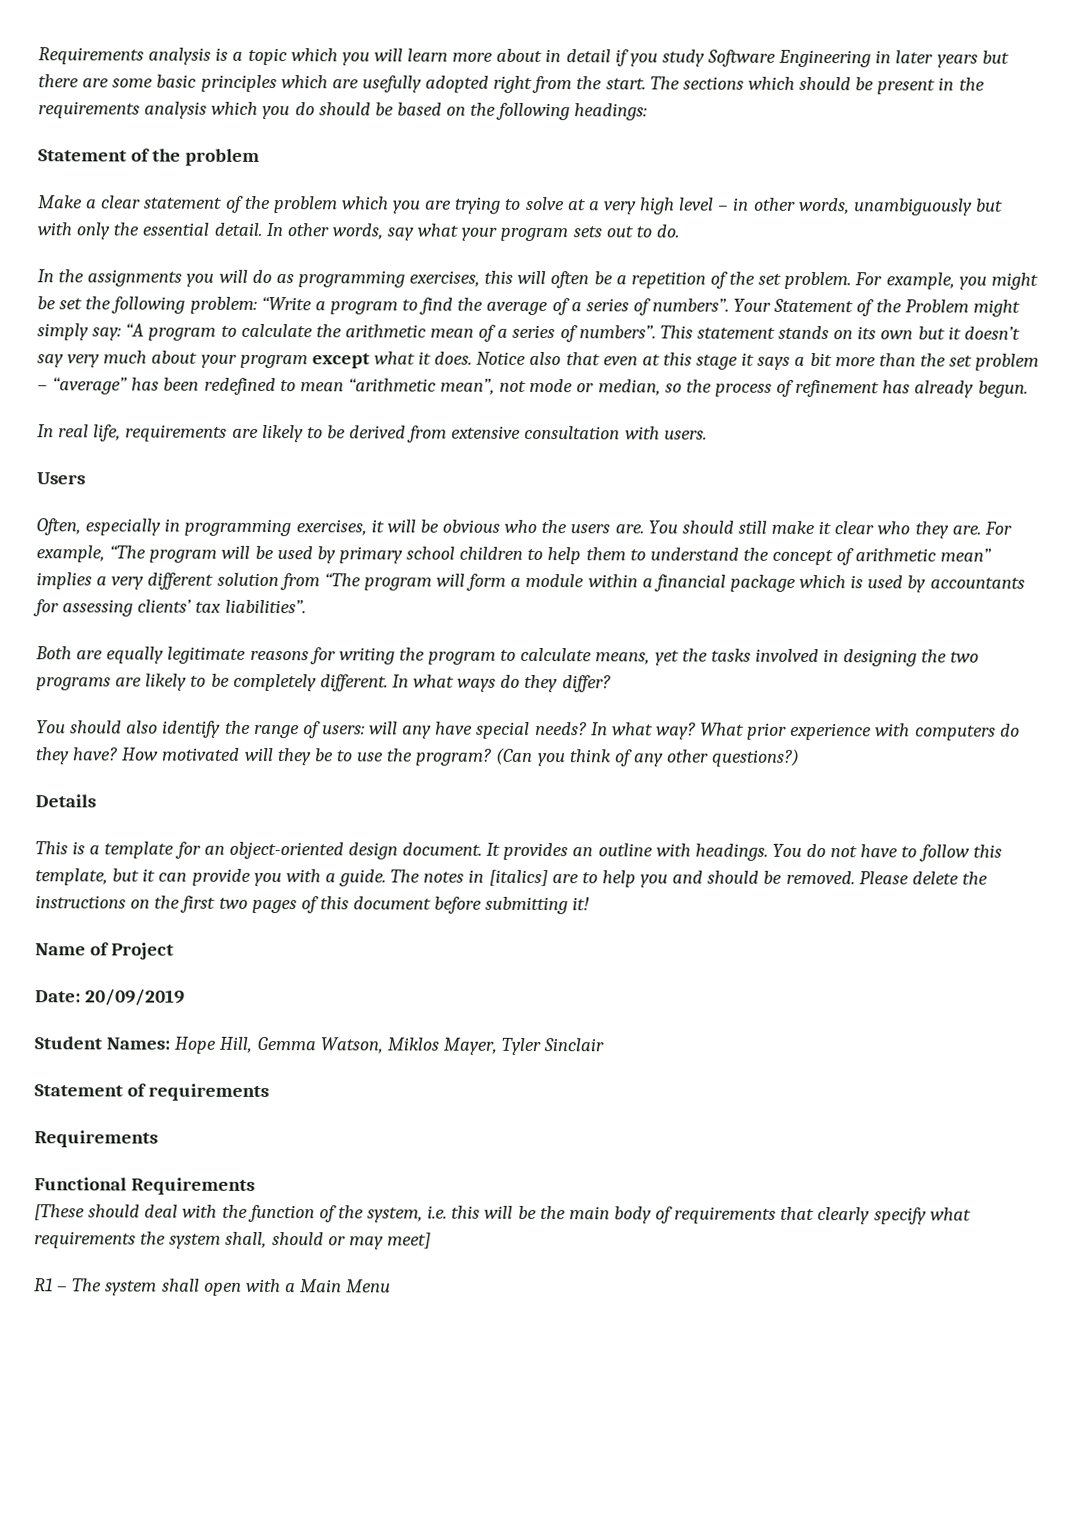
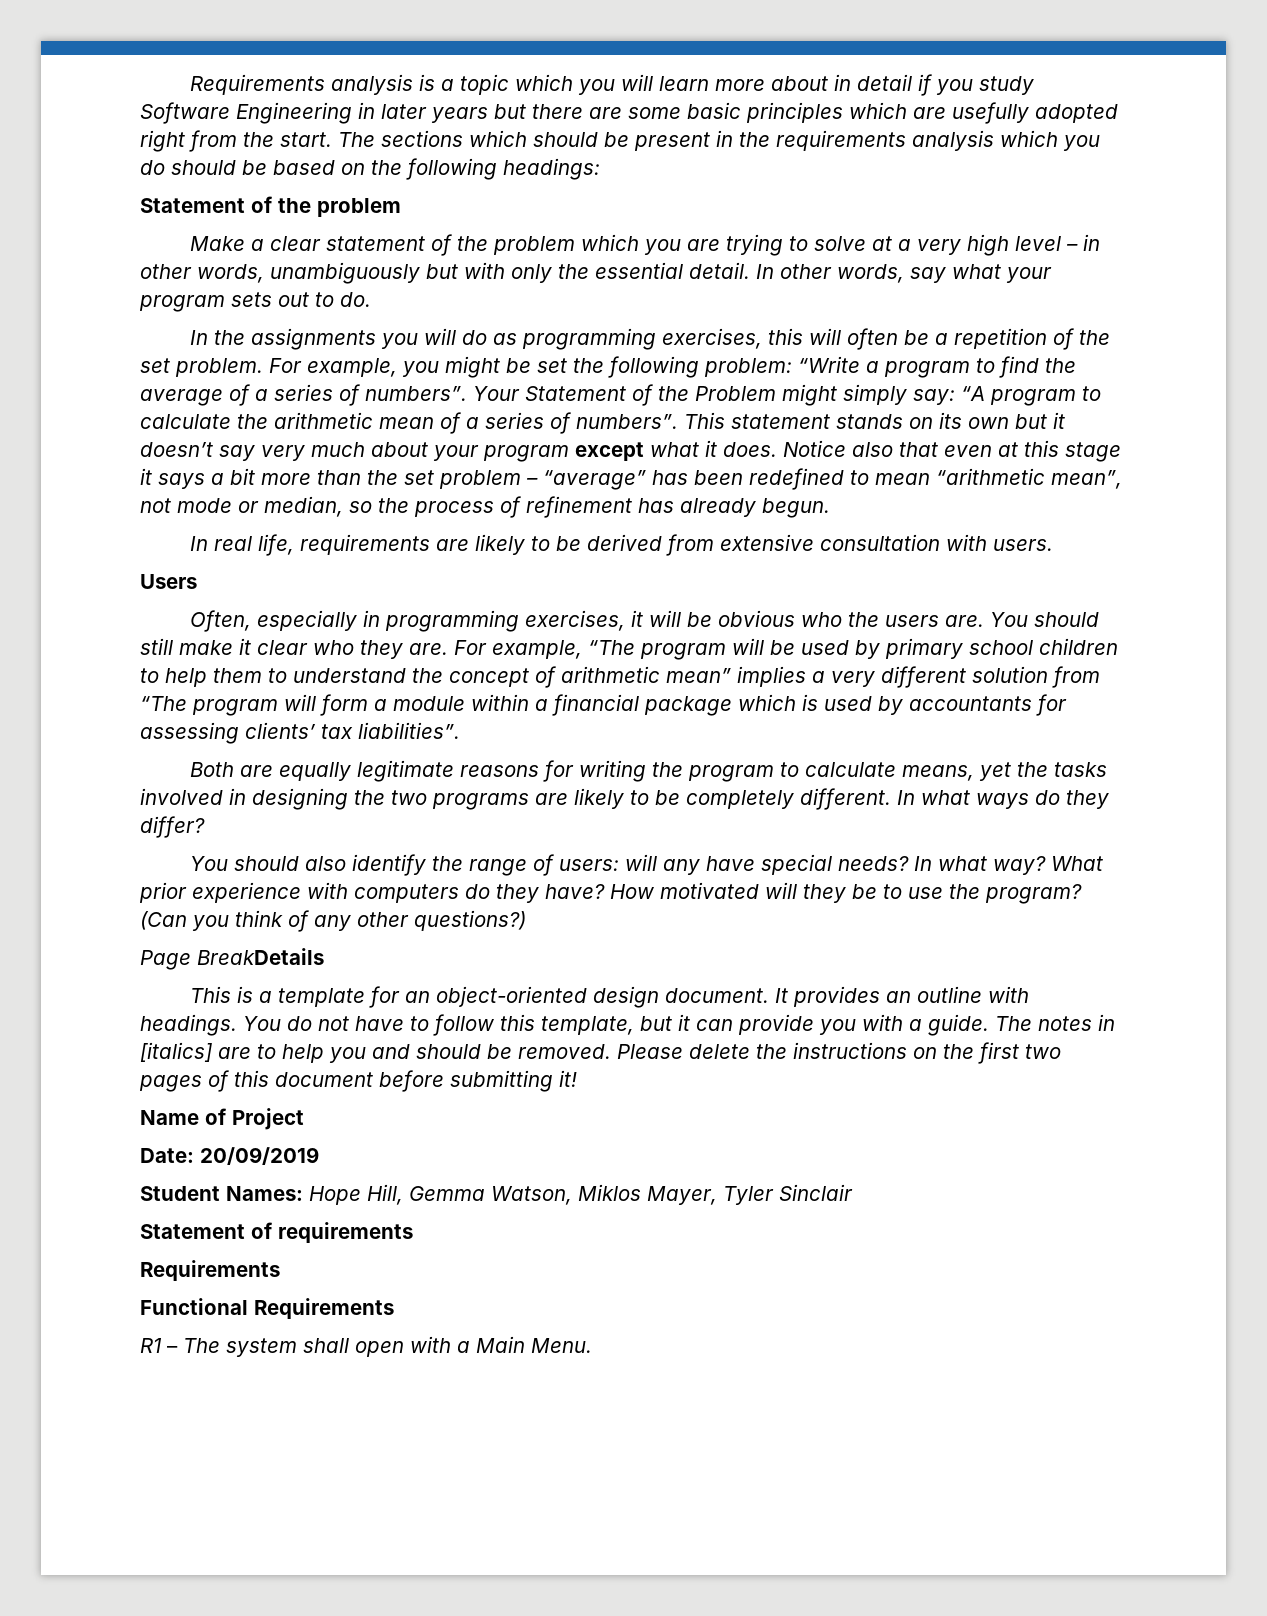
- Details
+ Page BreakDetails
- [These should deal with the function of the system, i.e. this will be the main body of requirements that clearly specify what requirements the system shall, should or may meet]
- R1 – The system shall open with a Main Menu
+ R1 – The system shall open with a Main Menu.

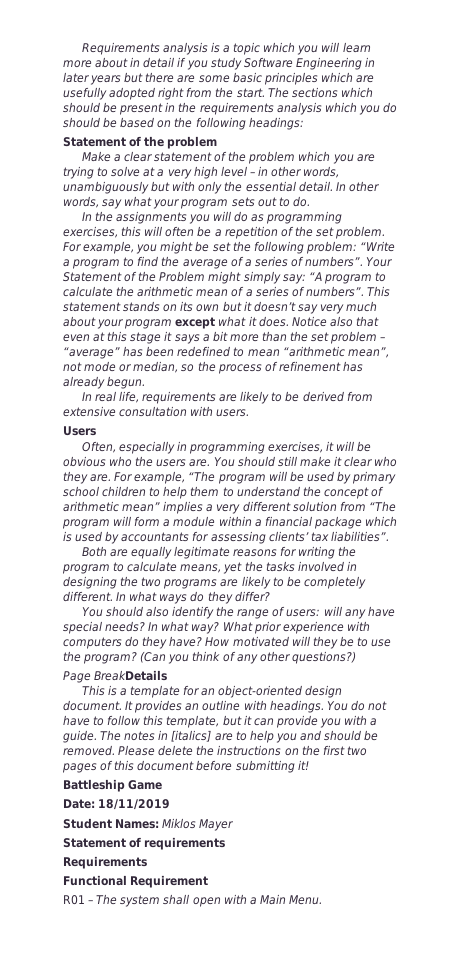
- Name of Project
+ Battleship Game
- Date: 20/09/2019
+ Date: 18/11/2019
- Student Names: Hope Hill, Gemma Watson, Miklos Mayer, Tyler Sinclair
+ Student Names: Miklos Mayer
- Functional Requirements
- R1 – The system shall open with a Main Menu.
+ Functional Requirement
+ R01 – The system shall open with a Main Menu.

